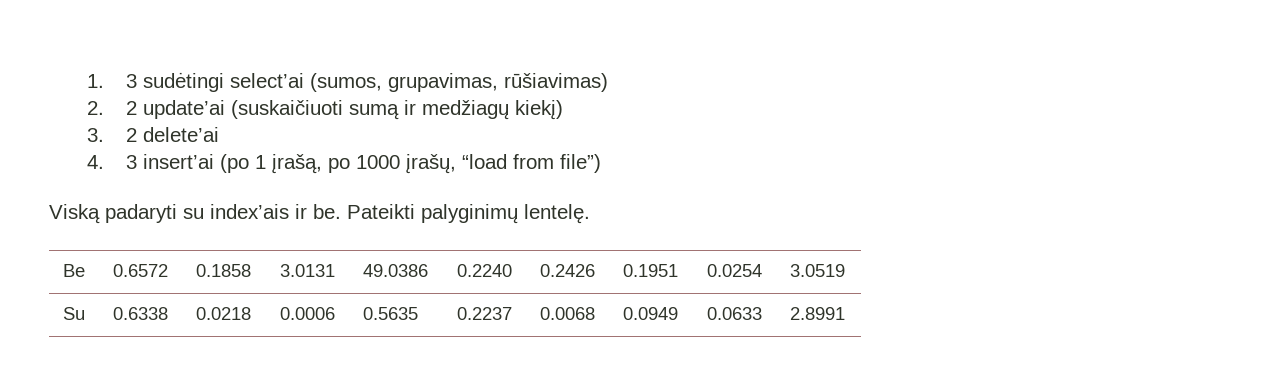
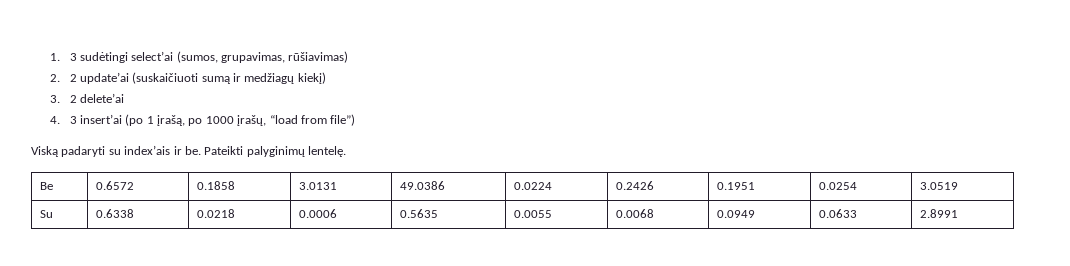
- Be | 0.6572 | 0.1858 | 3.0131 | 49.0386 | 0.2240 | 0.2426 | 0.1951 | 0.0254 | 3.0519
+ Be | 0.6572 | 0.1858 | 3.0131 | 49.0386 | 0.0224 | 0.2426 | 0.1951 | 0.0254 | 3.0519
- Su | 0.6338 | 0.0218 | 0.0006 | 0.5635 | 0.2237 | 0.0068 | 0.0949 | 0.0633 | 2.8991
+ Su | 0.6338 | 0.0218 | 0.0006 | 0.5635 | 0.0055 | 0.0068 | 0.0949 | 0.0633 | 2.8991

